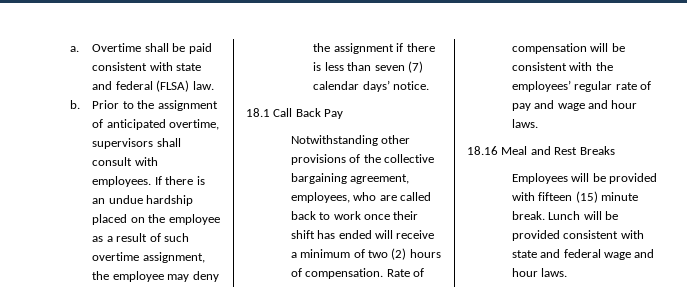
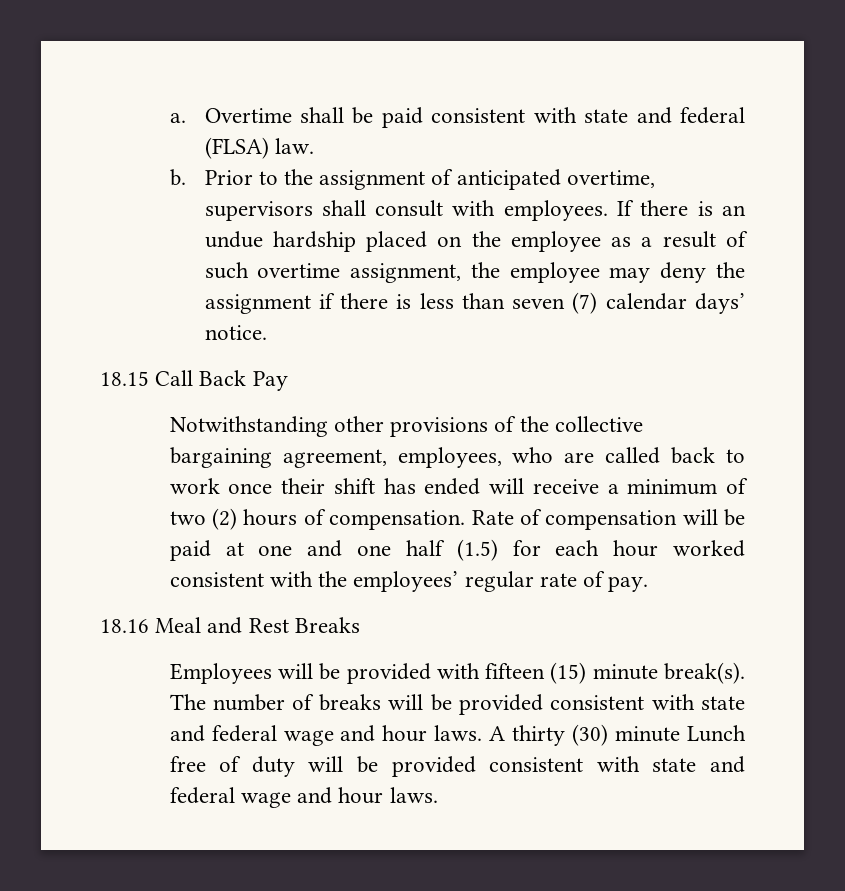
- 18.1 Call Back Pay
+ 18.15 Call Back Pay
- Rate of compensation will be consistent with the employees’ regular rate of pay and wage and hour laws.
+ Rate of compensation will be paid at one and one half (1.5) for each hour worked consistent with the employees’ regular rate of pay.
- Employees will be provided with fifteen (15) minute break. Lunch will be provided consistent with state and federal wage and hour laws.
+ Employees will be provided with fifteen (15) minute break(s). The number of breaks will be provided consistent with state and federal wage and hour laws.
+ A thirty (30) minute Lunch free of duty will be provided consistent with state and federal wage and hour laws.

